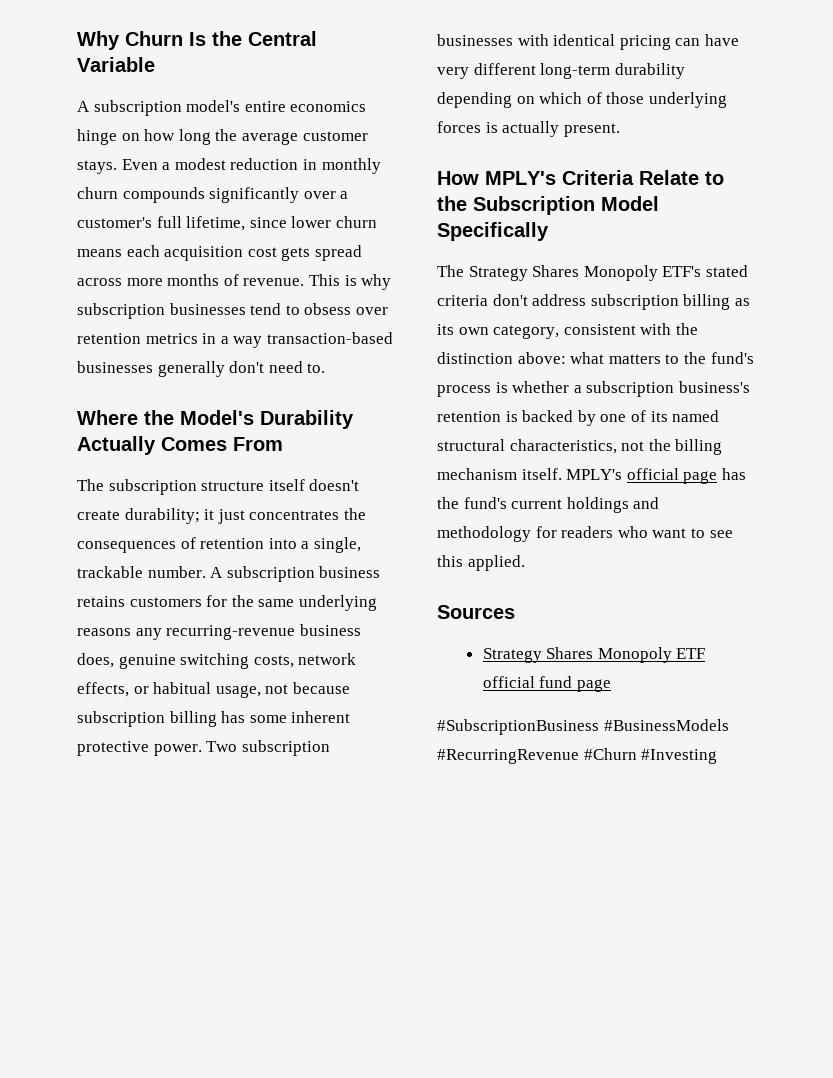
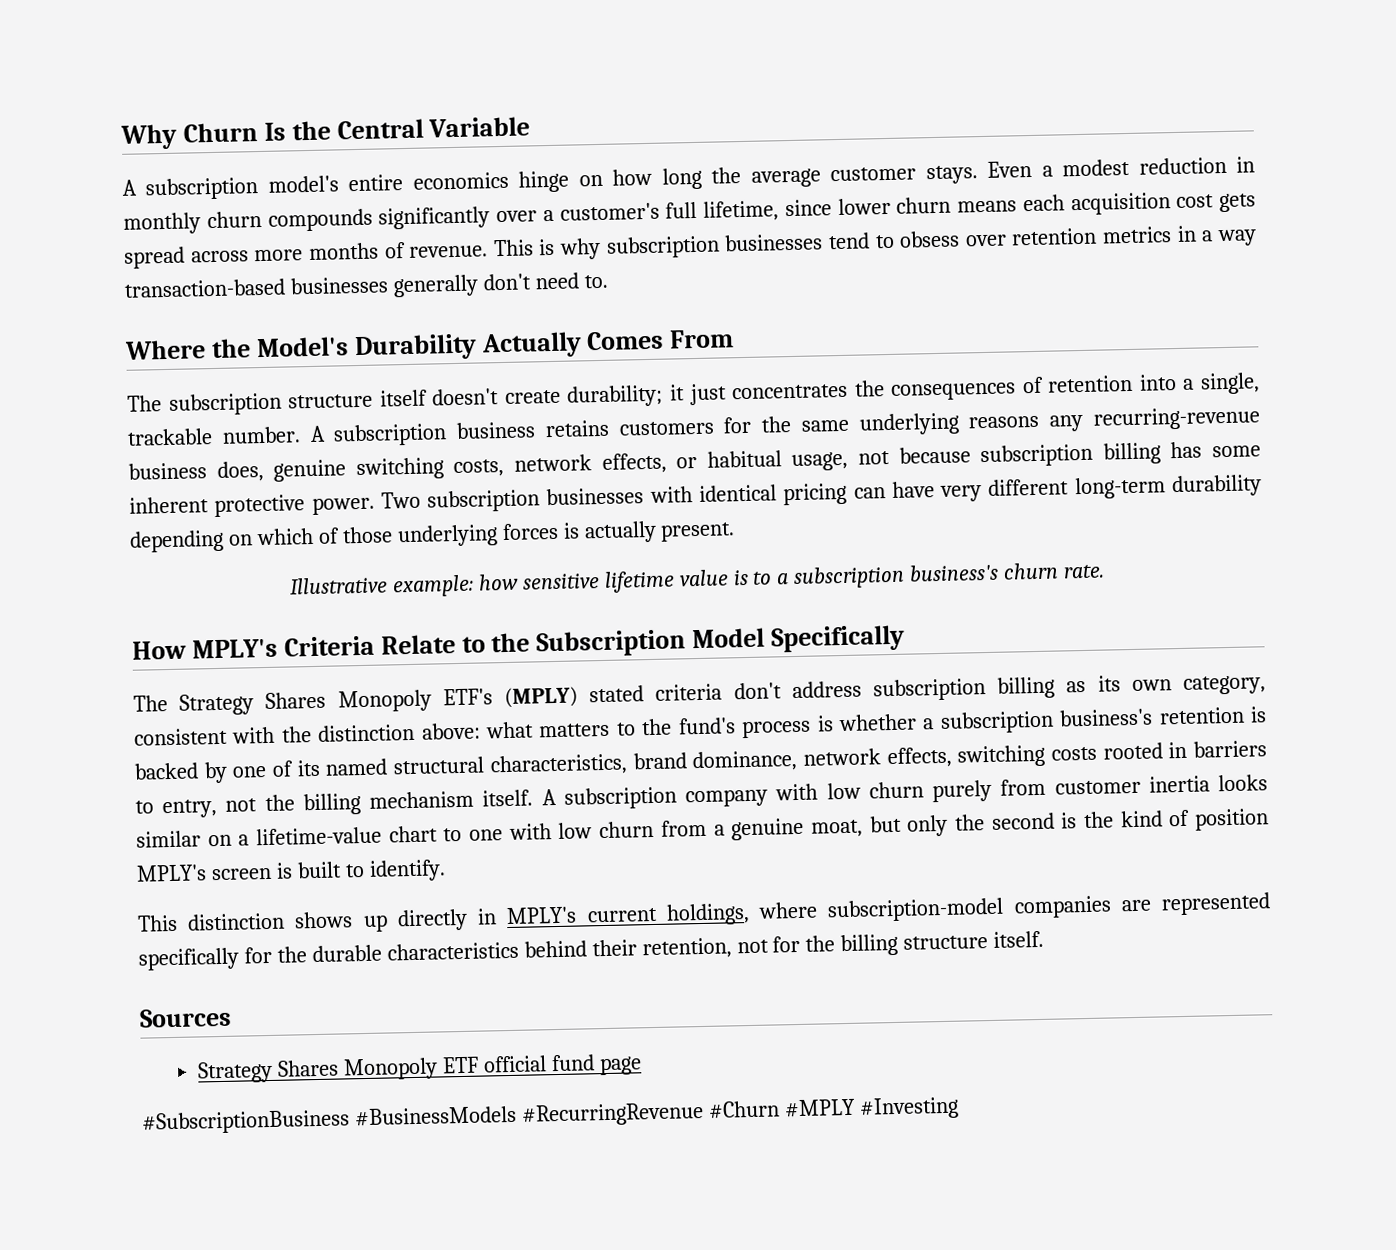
+ Illustrative example: how sensitive lifetime value is to a subscription business's churn rate.
- The Strategy Shares Monopoly ETF's stated criteria don't address subscription billing as its own category, consistent with the distinction above: what matters to the fund's process is whether a subscription business's retention is backed by one of its named structural characteristics, not the billing mechanism itself.
+ The Strategy Shares Monopoly ETF's (MPLY) stated criteria don't address subscription billing as its own category, consistent with the distinction above: what matters to the fund's process is whether a subscription business's retention is backed by one of its named structural characteristics, brand dominance, network effects, switching costs rooted in barriers to entry, not the billing mechanism itself.
- MPLY's official page has the fund's current holdings and methodology for readers who want to see this applied.
+ A subscription company with low churn purely from customer inertia looks similar on a lifetime-value chart to one with low churn from a genuine moat, but only the second is the kind of position MPLY's screen is built to identify.
+ This distinction shows up directly in MPLY's current holdings, where subscription-model companies are represented specifically for the durable characteristics behind their retention, not for the billing structure itself.
- #SubscriptionBusiness #BusinessModels #RecurringRevenue #Churn #Investing
+ #SubscriptionBusiness #BusinessModels #RecurringRevenue #Churn #MPLY #Investing

